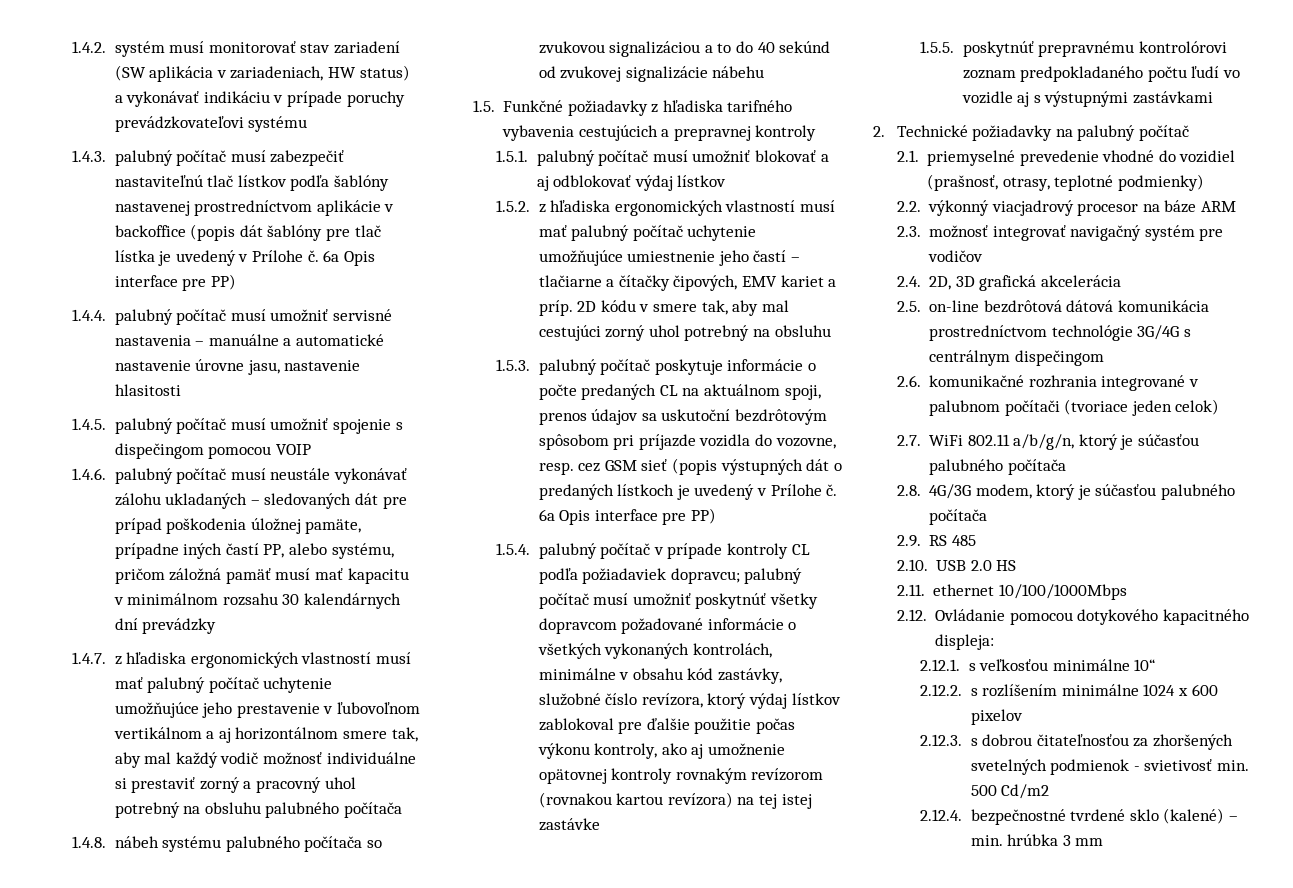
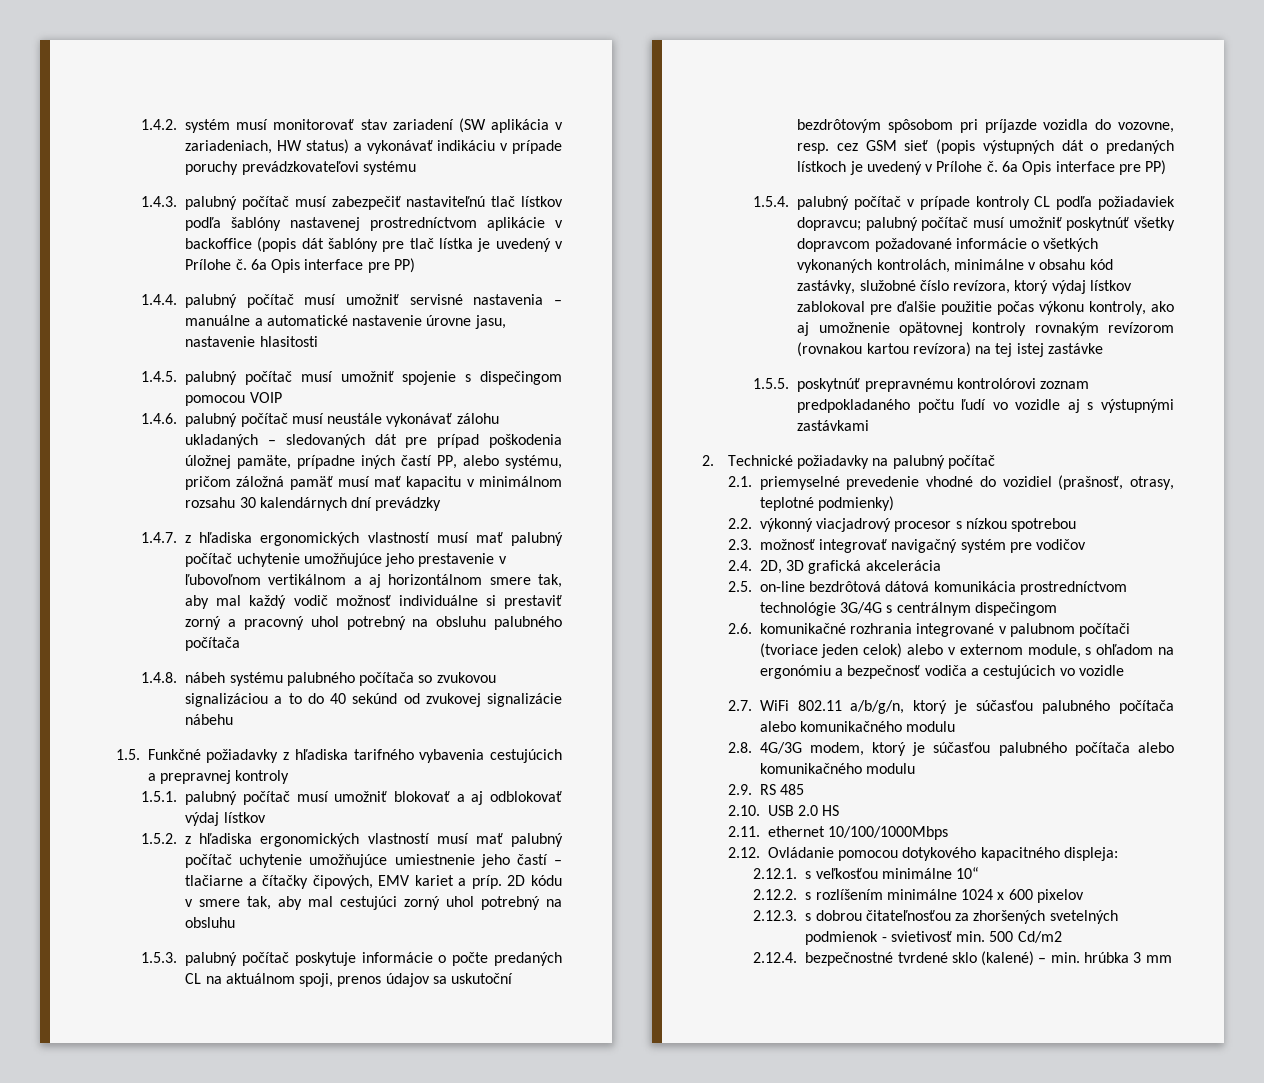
- 2.2. výkonný viacjadrový procesor na báze ARM
+ 2.2. výkonný viacjadrový procesor s nízkou spotrebou
- 2.6. komunikačné rozhrania integrované v palubnom počítači (tvoriace jeden celok)
+ 2.6. komunikačné rozhrania integrované v palubnom počítači (tvoriace jeden celok) alebo v externom module, s ohľadom na ergonómiu a bezpečnosť vodiča a cestujúcich vo vozidle
- 2.7. WiFi 802.11 a/b/g/n, ktorý je súčasťou palubného počítača
+ 2.7. WiFi 802.11 a/b/g/n, ktorý je súčasťou palubného počítača alebo komunikačného modulu
- 2.8. 4G/3G modem, ktorý je súčasťou palubného počítača
+ 2.8. 4G/3G modem, ktorý je súčasťou palubného počítača alebo komunikačného modulu

